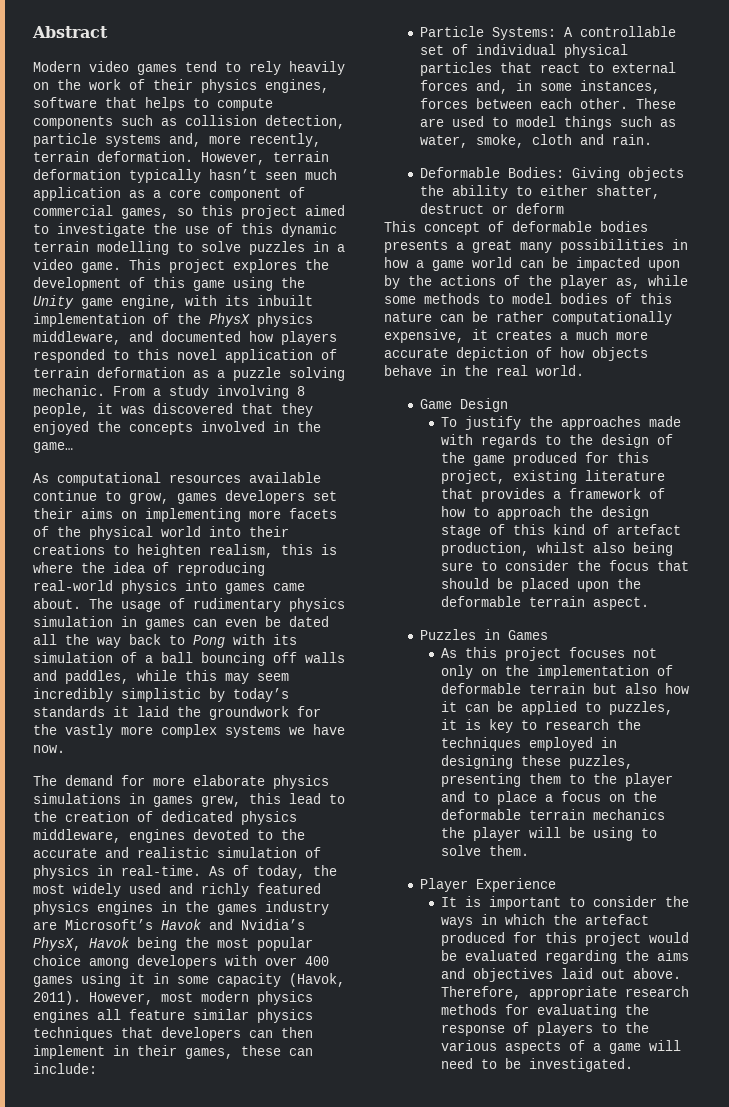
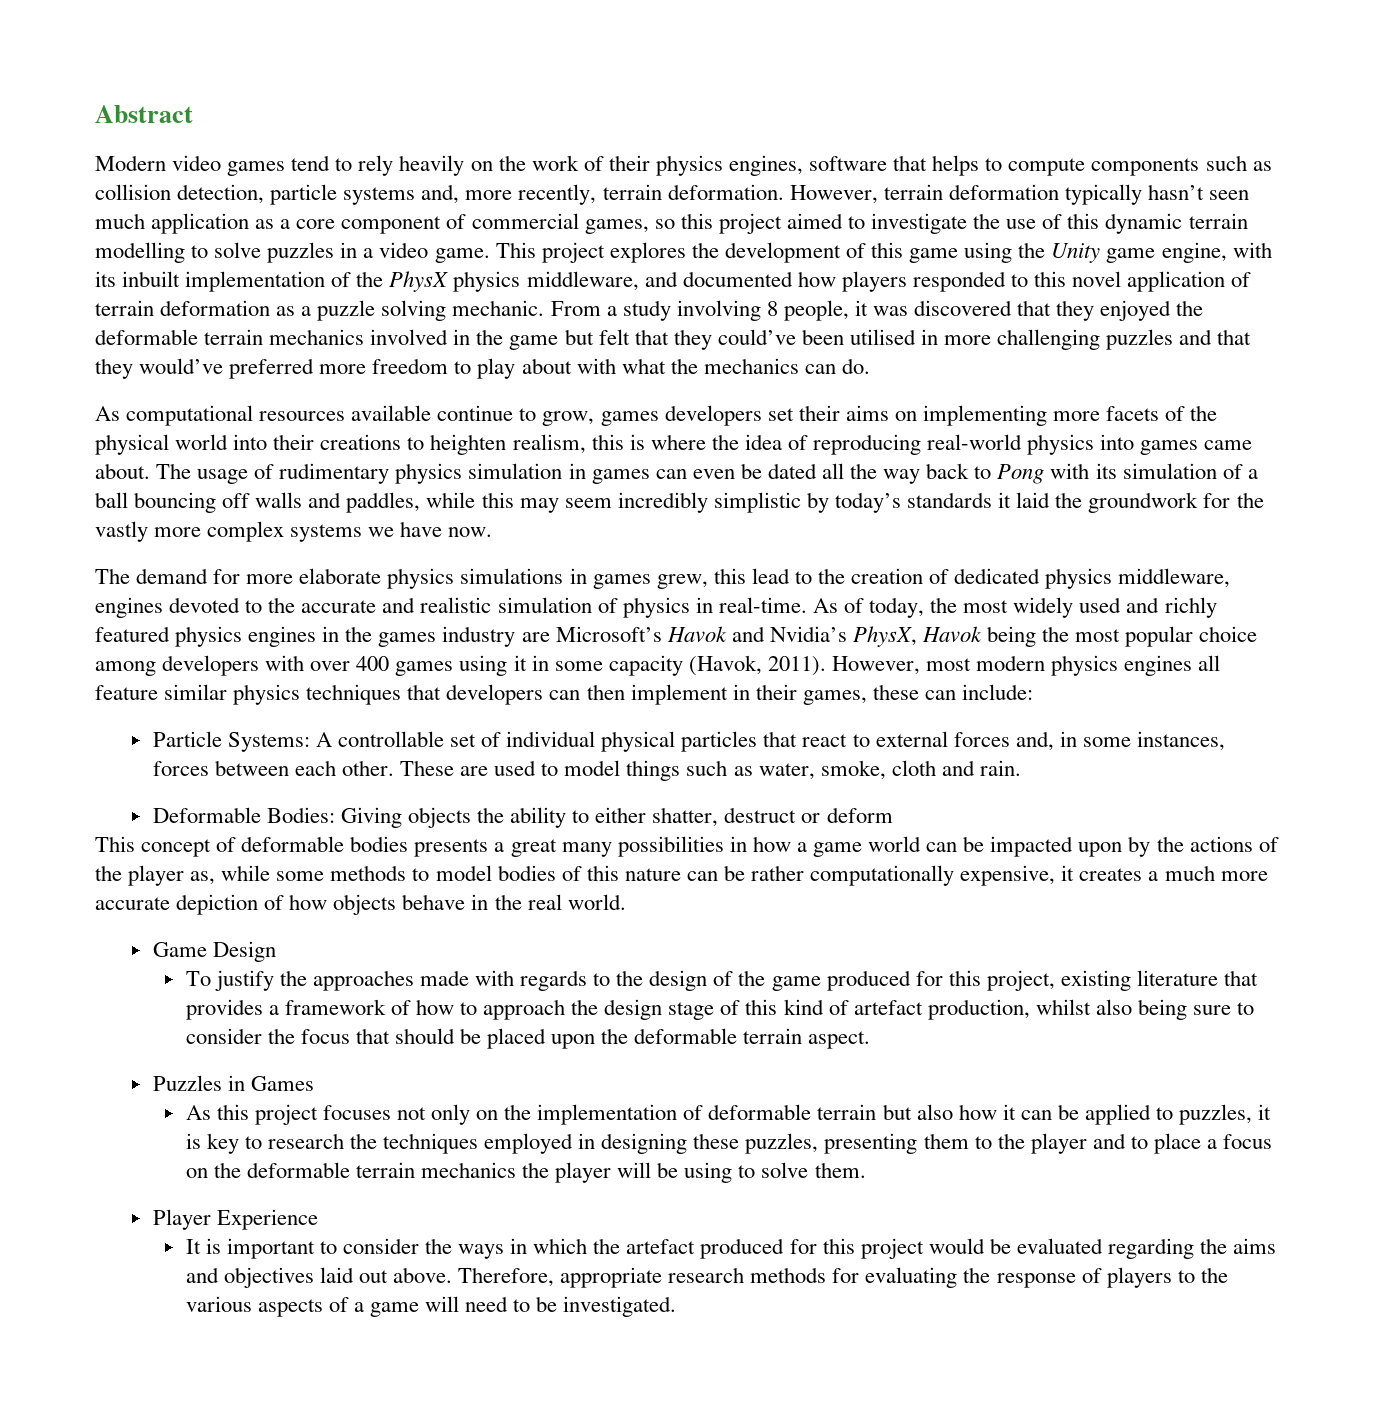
- From a study involving 8 people, it was discovered that they enjoyed the concepts involved in the game…
+ From a study involving 8 people, it was discovered that they enjoyed the deformable terrain mechanics involved in the game but felt that they could’ve been utilised in more challenging puzzles and that they would’ve preferred more freedom to play about with what the mechanics can do.

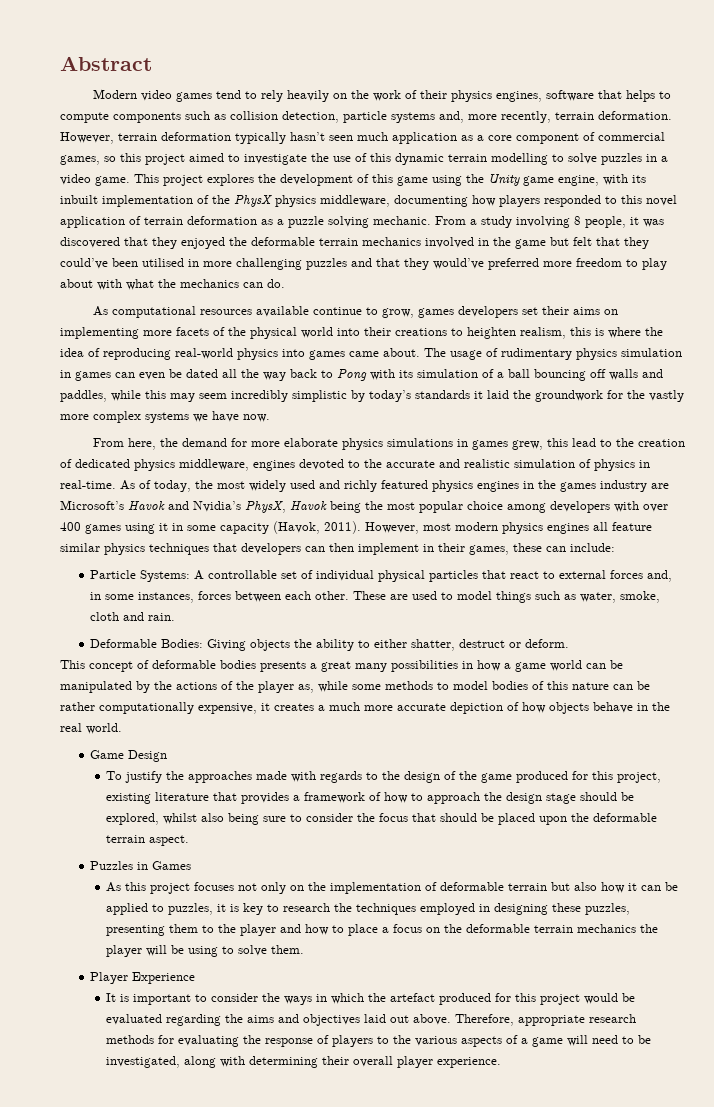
- This project explores the development of this game using the Unity game engine, with its inbuilt implementation of the PhysX physics middleware, and documented how players responded to this novel application of terrain deformation as a puzzle solving mechanic.
+ This project explores the development of this game using the Unity game engine, with its inbuilt implementation of the PhysX physics middleware, documenting how players responded to this novel application of terrain deformation as a puzzle solving mechanic.
- The demand for more elaborate physics simulations in games grew, this lead to the creation of dedicated physics middleware, engines devoted to the accurate and realistic simulation of physics in real-time.
+ From here, the demand for more elaborate physics simulations in games grew, this lead to the creation of dedicated physics middleware, engines devoted to the accurate and realistic simulation of physics in real-time.
- Deformable Bodies: Giving objects the ability to either shatter, destruct or deform
+ Deformable Bodies: Giving objects the ability to either shatter, destruct or deform.
- This concept of deformable bodies presents a great many possibilities in how a game world can be impacted upon by the actions of the player as, while some methods to model bodies of this nature can be rather computationally expensive, it creates a much more accurate depiction of how objects behave in the real world.
+ This concept of deformable bodies presents a great many possibilities in how a game world can be manipulated by the actions of the player as, while some methods to model bodies of this nature can be rather computationally expensive, it creates a much more accurate depiction of how objects behave in the real world.
- To justify the approaches made with regards to the design of the game produced for this project, existing literature that provides a framework of how to approach the design stage of this kind of artefact production, whilst also being sure to consider the focus that should be placed upon the deformable terrain aspect.
+ To justify the approaches made with regards to the design of the game produced for this project, existing literature that provides a framework of how to approach the design stage should be explored, whilst also being sure to consider the focus that should be placed upon the deformable terrain aspect.
- As this project focuses not only on the implementation of deformable terrain but also how it can be applied to puzzles, it is key to research the techniques employed in designing these puzzles, presenting them to the player and to place a focus on the deformable terrain mechanics the player will be using to solve them.
+ As this project focuses not only on the implementation of deformable terrain but also how it can be applied to puzzles, it is key to research the techniques employed in designing these puzzles, presenting them to the player and how to place a focus on the deformable terrain mechanics the player will be using to solve them.
- Therefore, appropriate research methods for evaluating the response of players to the various aspects of a game will need to be investigated.
+ Therefore, appropriate research methods for evaluating the response of players to the various aspects of a game will need to be investigated, along with determining their overall player experience.

